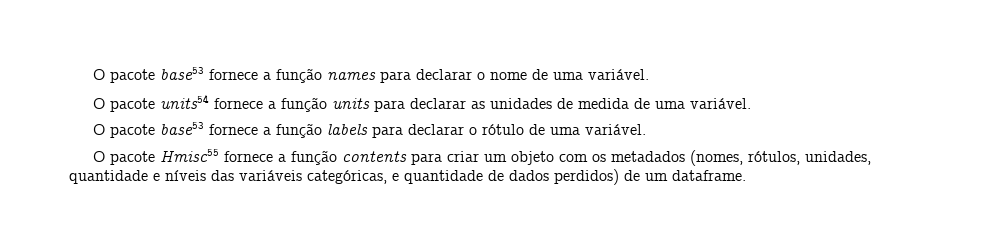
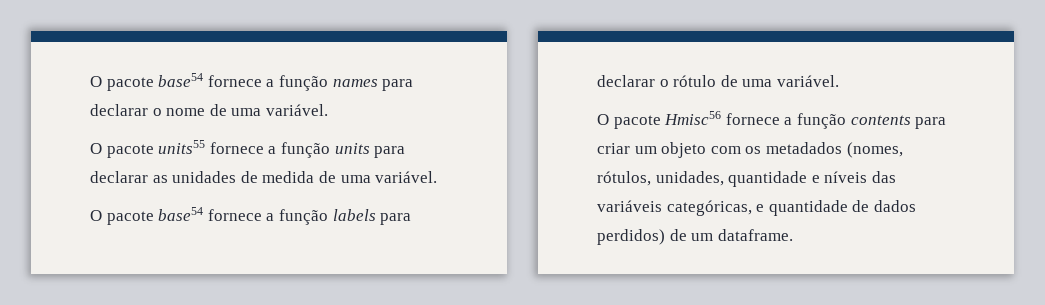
- O pacote base53 fornece a função names para declarar o nome de uma variável.
+ O pacote base54 fornece a função names para declarar o nome de uma variável.
- O pacote units54 fornece a função units para declarar as unidades de medida de uma variável.
+ O pacote units55 fornece a função units para declarar as unidades de medida de uma variável.
- O pacote base53 fornece a função labels para declarar o rótulo de uma variável.
+ O pacote base54 fornece a função labels para declarar o rótulo de uma variável.
- O pacote Hmisc55 fornece a função contents para criar um objeto com os metadados (nomes, rótulos, unidades, quantidade e níveis das variáveis categóricas, e quantidade de dados perdidos) de um dataframe.
+ O pacote Hmisc56 fornece a função contents para criar um objeto com os metadados (nomes, rótulos, unidades, quantidade e níveis das variáveis categóricas, e quantidade de dados perdidos) de um dataframe.

